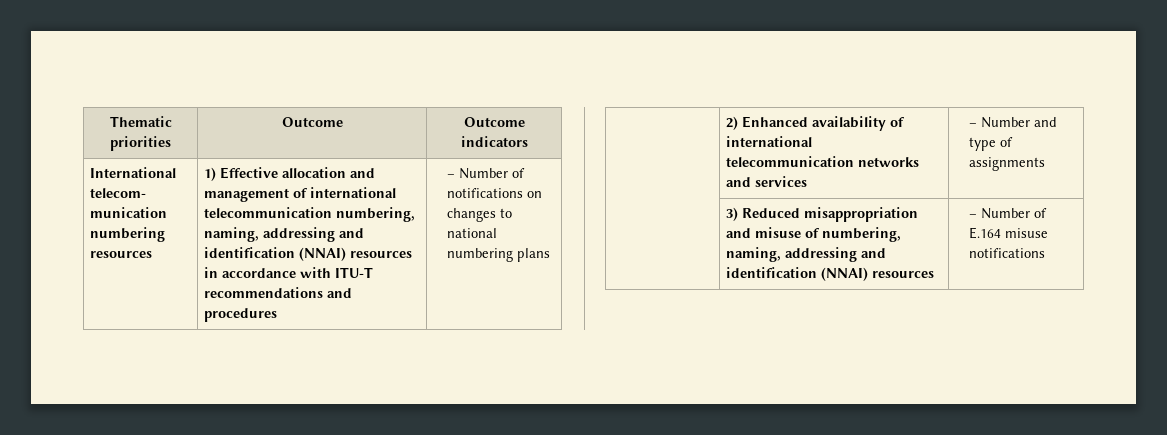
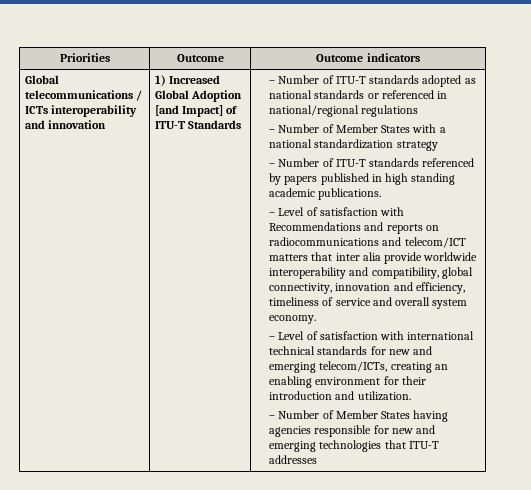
- Thematic priorities | Outcome | Outcome indicators
+ Priorities | Outcome | Outcome indicators
- International telecom- munication numbering resources | 1) Effective allocation and management of international telecommunication numbering, naming, addressing and identification (NNAI) resources in accordance with ITU-T recommendations and procedures | – Number of notifications on changes to national numbering plans
- | 2) Enhanced availability of international telecommunication networks and services | – Number and type of assignments
- | 3) Reduced misappropriation and misuse of numbering, naming, addressing and identification (NNAI) resources | – Number of E.164 misuse notifications
+ Global telecommunications / ICTs interoperability and innovation | 1) Increased Global Adoption [and Impact] of ITU-T Standards | – Number of ITU-T standards adopted as national standards or referenced in national/regional regulations
+ – Number of Member States with a national standardization strategy
+ – Number of ITU-T standards referenced by papers published in high standing academic publications.
+ – Level of satisfaction with Recommendations and reports on radiocommunications and telecom/ICT matters that inter alia provide worldwide interoperability and compatibility, global connectivity, innovation and efficiency, timeliness of service and overall system economy.
+ – Level of satisfaction with international technical standards for new and emerging telecom/ICTs, creating an enabling environment for their introduction and utilization.
+ – Number of Member States having agencies responsible for new and emerging technologies that ITU-T addresses

